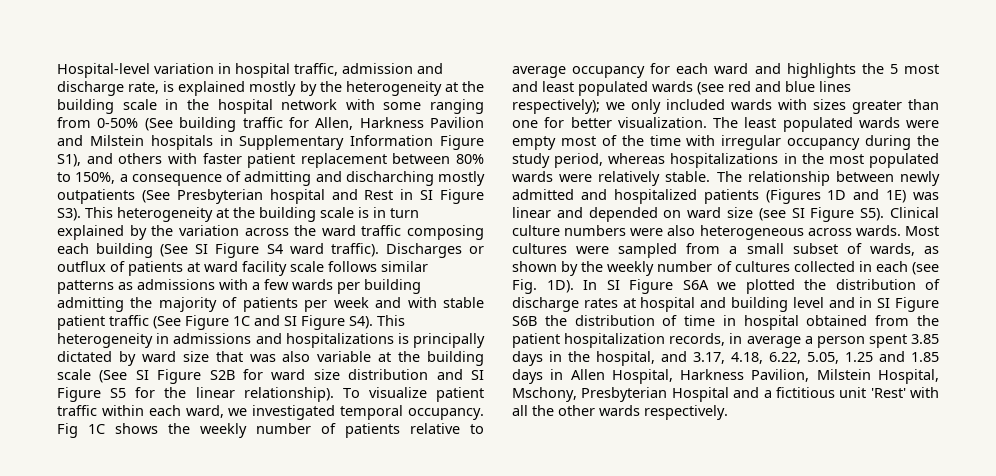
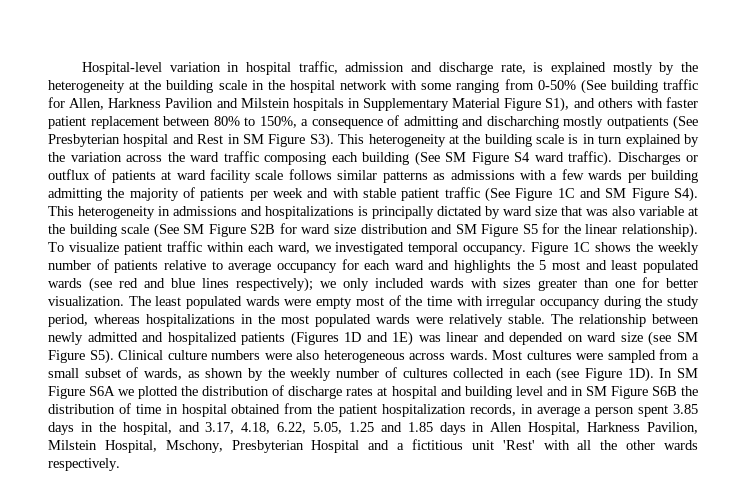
- Hospital-level variation in hospital traffic, admission and discharge rate, is explained mostly by the heterogeneity at the building scale in the hospital network with some ranging from 0-50% (See building traffic for Allen, Harkness Pavilion and Milstein hospitals in Supplementary Information Figure S1), and others with faster patient replacement between 80% to 150%, a consequence of admitting and discharching mostly outpatients (See Presbyterian hospital and Rest in SI Figure S3). This heterogeneity at the building scale is in turn explained by the variation across the ward traffic composing each building (See SI Figure S4 ward traffic).
+ Hospital-level variation in hospital traffic, admission and discharge rate, is explained mostly by the heterogeneity at the building scale in the hospital network with some ranging from 0-50% (See building traffic for Allen, Harkness Pavilion and Milstein hospitals in Supplementary Material Figure S1), and others with faster patient replacement between 80% to 150%, a consequence of admitting and discharching mostly outpatients (See Presbyterian hospital and Rest in SM Figure S3). This heterogeneity at the building scale is in turn explained by the variation across the ward traffic composing each building (See SM Figure S4 ward traffic).
- Discharges or outflux of patients at ward facility scale follows similar patterns as admissions with a few wards per building admitting the majority of patients per week and with stable patient traffic (See Figure 1C and SI Figure S4). This heterogeneity in admissions and hospitalizations is principally dictated by ward size that was also variable at the building scale (See SI Figure S2B for ward size distribution and SI Figure S5 for the linear relationship).
+ Discharges or outflux of patients at ward facility scale follows similar patterns as admissions with a few wards per building admitting the majority of patients per week and with stable patient traffic (See Figure 1C and SM Figure S4). This heterogeneity in admissions and hospitalizations is principally dictated by ward size that was also variable at the building scale (See SM Figure S2B for ward size distribution and SM Figure S5 for the linear relationship).
- Fig 1C shows the weekly number of patients relative to average occupancy for each ward and highlights the 5 most and least populated wards (see red and blue lines respectively); we only included wards with sizes greater than one for better visualization.
+ Figure 1C shows the weekly number of patients relative to average occupancy for each ward and highlights the 5 most and least populated wards (see red and blue lines respectively); we only included wards with sizes greater than one for better visualization.
- The relationship between newly admitted and hospitalized patients (Figures 1D and 1E) was linear and depended on ward size (see SI Figure S5). Clinical culture numbers were also heterogeneous across wards.
+ The relationship between newly admitted and hospitalized patients (Figures 1D and 1E) was linear and depended on ward size (see SM Figure S5). Clinical culture numbers were also heterogeneous across wards.
- Most cultures were sampled from a small subset of wards, as shown by the weekly number of cultures collected in each (see Fig. 1D).
+ Most cultures were sampled from a small subset of wards, as shown by the weekly number of cultures collected in each (see Figure 1D).
- In SI Figure S6A we plotted the distribution of discharge rates at hospital and building level and in SI Figure S6B the distribution of time in hospital obtained from the patient hospitalization records, in average a person spent 3.85 days in the hospital, and 3.17, 4.18, 6.22, 5.05, 1.25 and 1.85 days in Allen Hospital, Harkness Pavilion, Milstein Hospital, Mschony, Presbyterian Hospital and a fictitious unit 'Rest' with all the other wards respectively.
+ In SM Figure S6A we plotted the distribution of discharge rates at hospital and building level and in SM Figure S6B the distribution of time in hospital obtained from the patient hospitalization records, in average a person spent 3.85 days in the hospital, and 3.17, 4.18, 6.22, 5.05, 1.25 and 1.85 days in Allen Hospital, Harkness Pavilion, Milstein Hospital, Mschony, Presbyterian Hospital and a fictitious unit 'Rest' with all the other wards respectively.

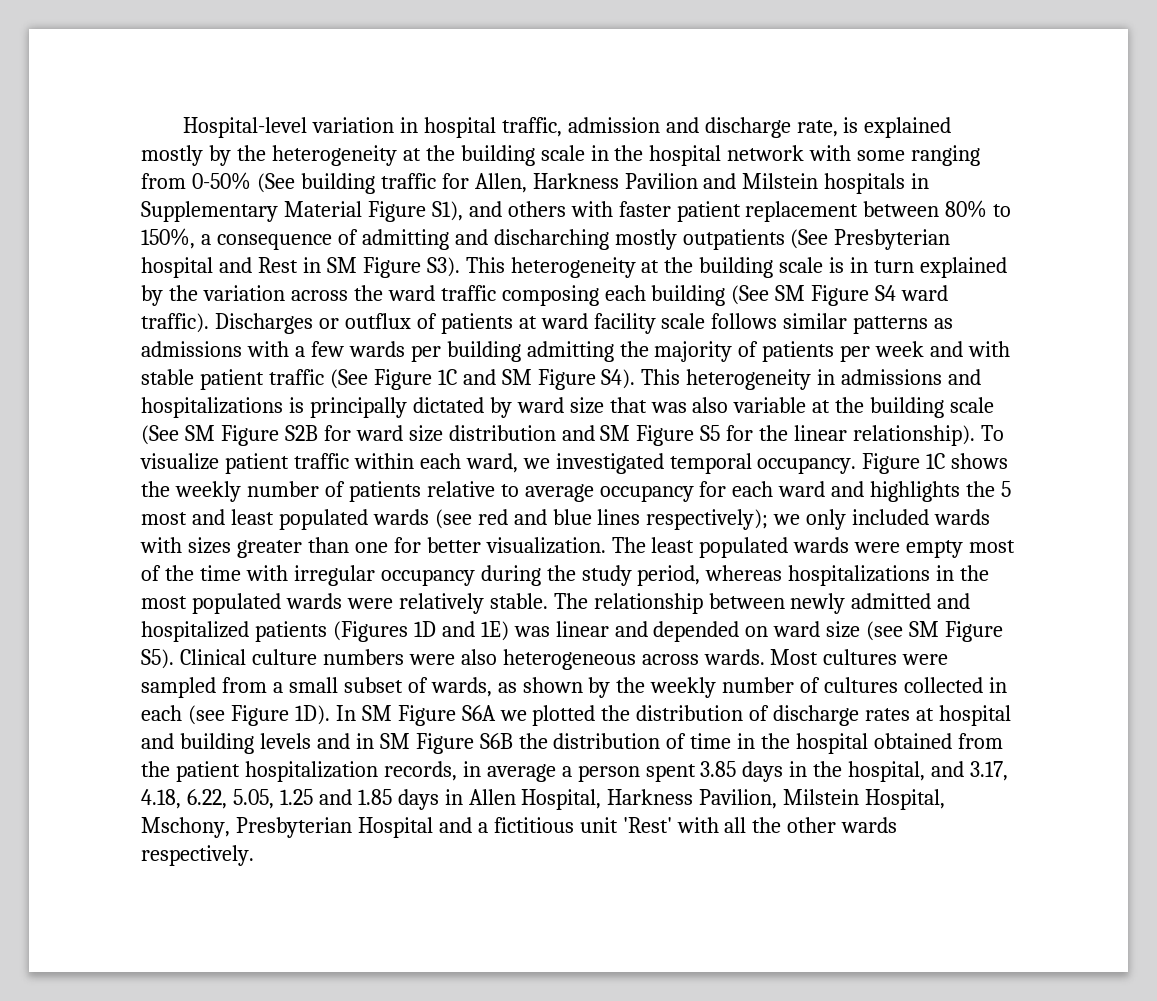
- In SM Figure S6A we plotted the distribution of discharge rates at hospital and building level and in SM Figure S6B the distribution of time in hospital obtained from the patient hospitalization records, in average a person spent 3.85 days in the hospital, and 3.17, 4.18, 6.22, 5.05, 1.25 and 1.85 days in Allen Hospital, Harkness Pavilion, Milstein Hospital, Mschony, Presbyterian Hospital and a fictitious unit 'Rest' with all the other wards respectively.
+ In SM Figure S6A we plotted the distribution of discharge rates at hospital and building levels and in SM Figure S6B the distribution of time in the hospital obtained from the patient hospitalization records, in average a person spent 3.85 days in the hospital, and 3.17, 4.18, 6.22, 5.05, 1.25 and 1.85 days in Allen Hospital, Harkness Pavilion, Milstein Hospital, Mschony, Presbyterian Hospital and a fictitious unit 'Rest' with all the other wards respectively.

